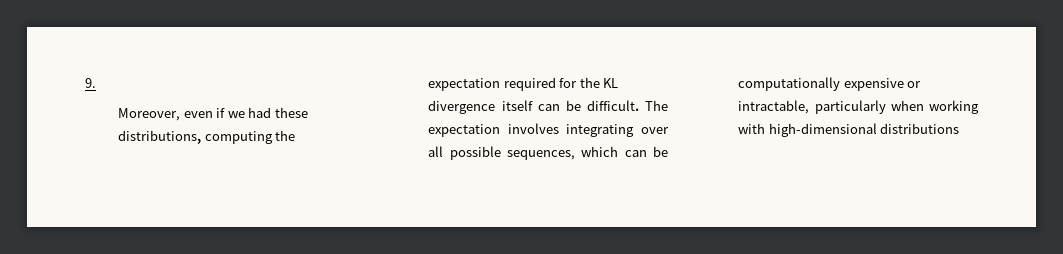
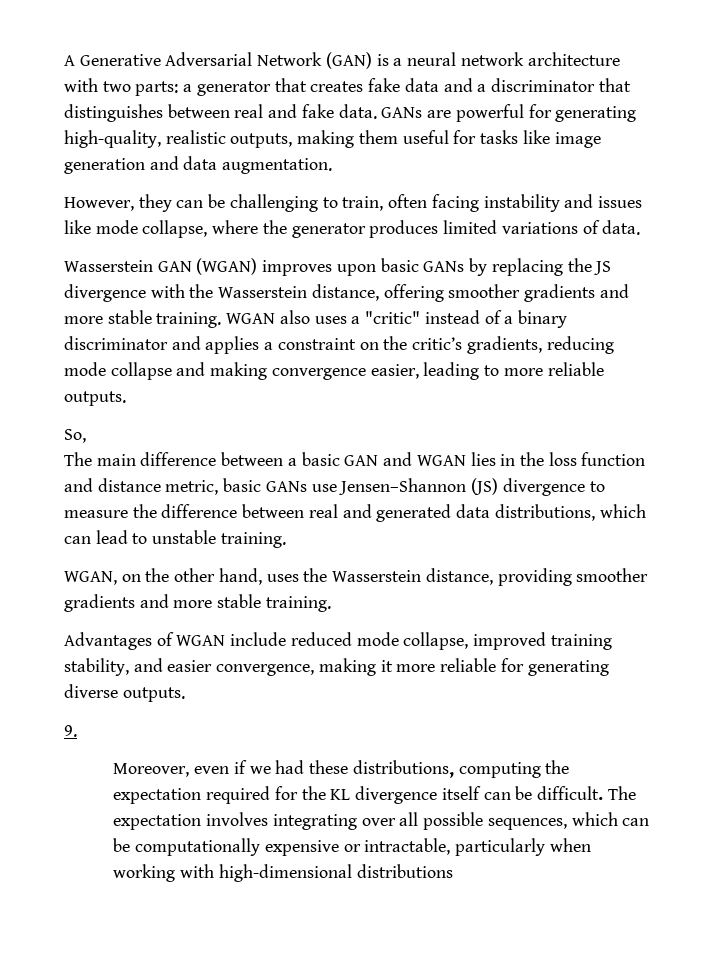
+ A Generative Adversarial Network (GAN) is a neural network architecture with two parts: a generator that creates fake data and a discriminator that distinguishes between real and fake data. GANs are powerful for generating high-quality, realistic outputs, making them useful for tasks like image generation and data augmentation.
+ However, they can be challenging to train, often facing instability and issues like mode collapse, where the generator produces limited variations of data.
+ Wasserstein GAN (WGAN) improves upon basic GANs by replacing the JS divergence with the Wasserstein distance, offering smoother gradients and more stable training. WGAN also uses a "critic" instead of a binary discriminator and applies a constraint on the critic’s gradients, reducing mode collapse and making convergence easier, leading to more reliable outputs.
+ So,
+ The main difference between a basic GAN and WGAN lies in the loss function and distance metric, basic GANs use Jensen–Shannon (JS) divergence to measure the difference between real and generated data distributions, which can lead to unstable training.
+ WGAN, on the other hand, uses the Wasserstein distance, providing smoother gradients and more stable training.
+ Advantages of WGAN include reduced mode collapse, improved training stability, and easier convergence, making it more reliable for generating diverse outputs.

